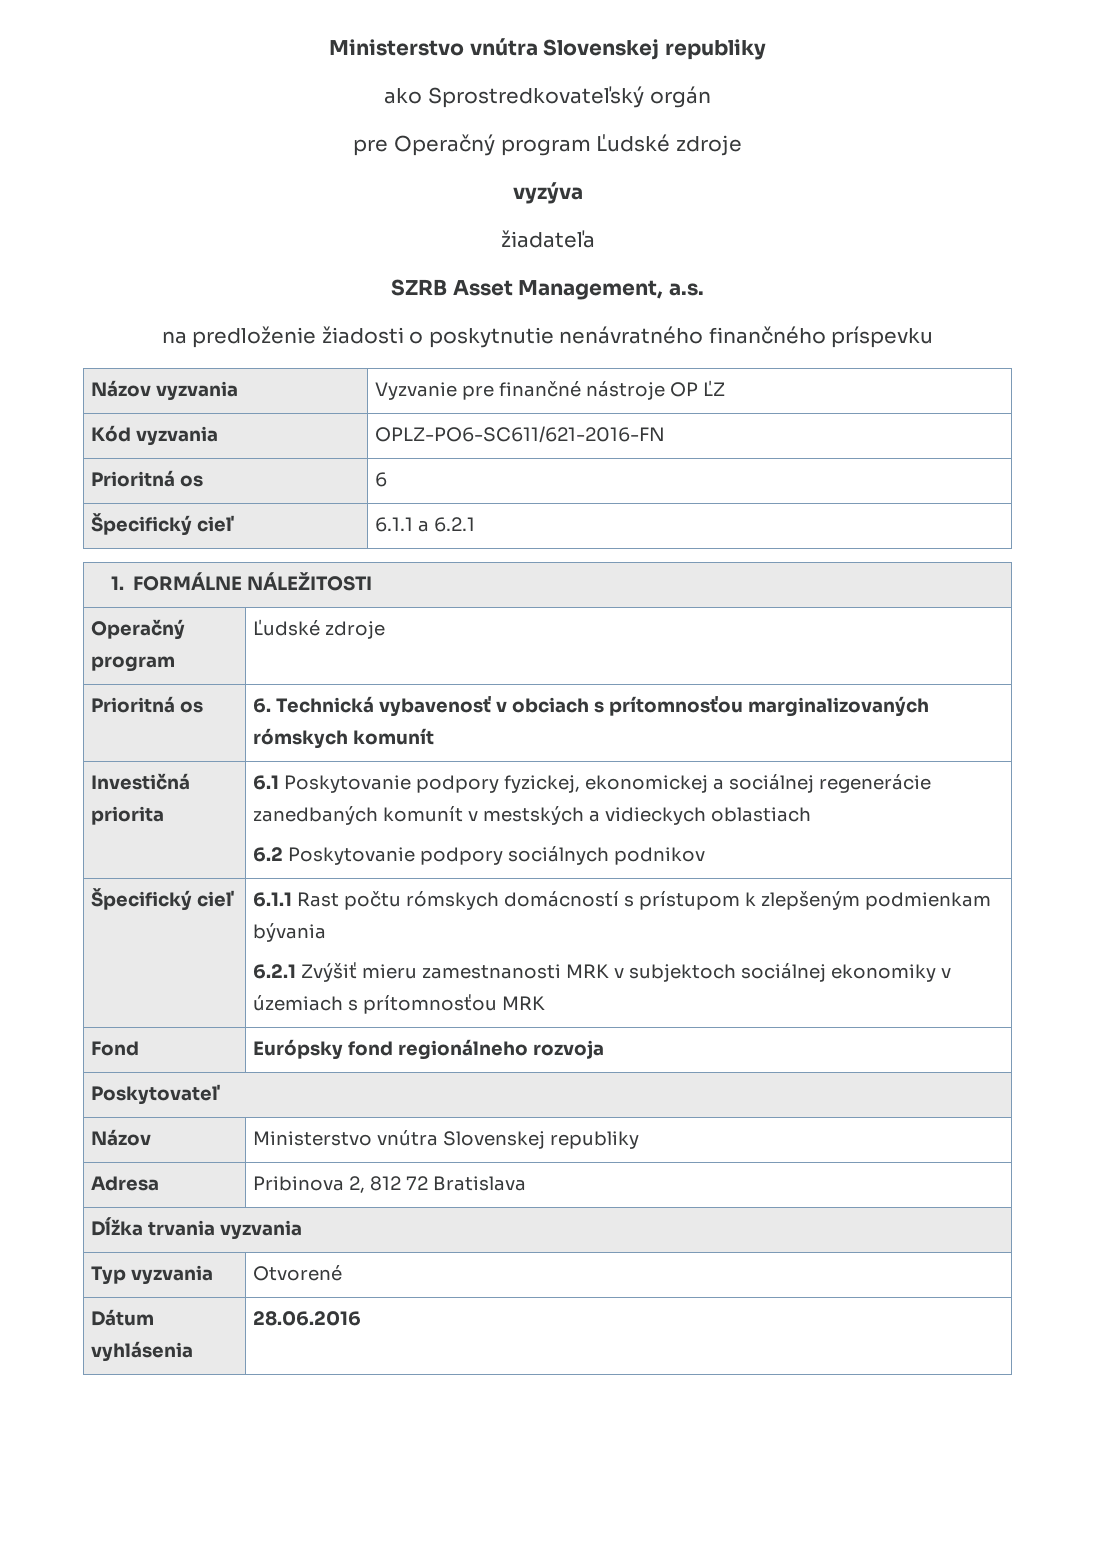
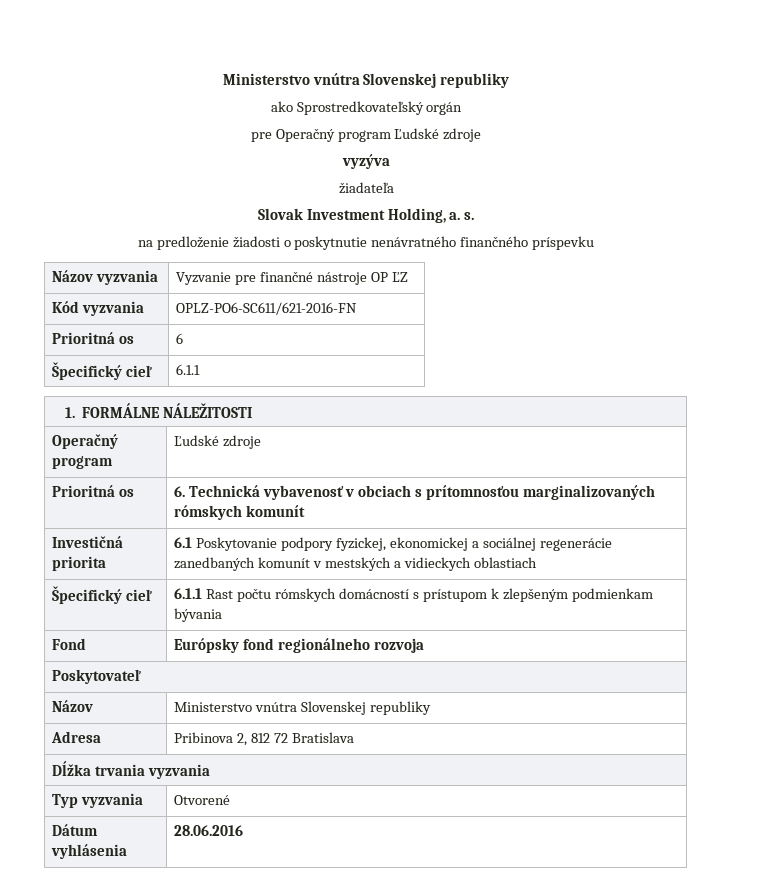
- SZRB Asset Management, a.s.
+ Slovak Investment Holding, a. s.
  Prioritná os | 6
- Špecifický cieľ | 6.1.1 a 6.2.1
+ Špecifický cieľ | 6.1.1
  Investičná priorita | 6.1 Poskytovanie podpory fyzickej, ekonomickej a sociálnej regenerácie zanedbaných komunít v mestských a vidieckych oblastiach
- 6.2 Poskytovanie podpory sociálnych podnikov
  Špecifický cieľ | 6.1.1 Rast počtu rómskych domácností s prístupom k zlepšeným podmienkam bývania
- 6.2.1 Zvýšiť mieru zamestnanosti MRK v subjektoch sociálnej ekonomiky v územiach s prítomnosťou MRK

